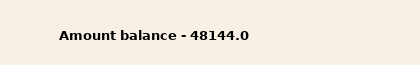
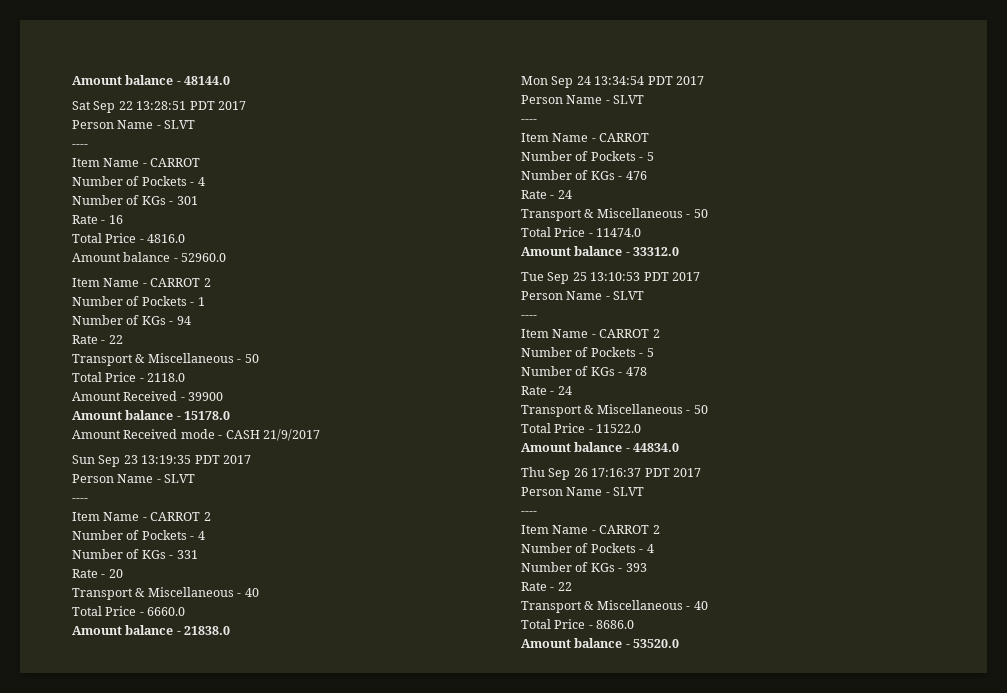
+ Sat Sep 22 13:28:51 PDT 2017
+ Person Name - SLVT
+ ----
+ Item Name - CARROT
+ Number of Pockets - 4
+ Number of KGs - 301
+ Rate - 16
+ Total Price - 4816.0
+ Amount balance - 52960.0
+ Item Name - CARROT 2
+ Number of Pockets - 1
+ Number of KGs - 94
+ Rate - 22
+ Transport & Miscellaneous - 50
+ Total Price - 2118.0
+ Amount Received - 39900
+ Amount balance - 15178.0
+ Amount Received mode - CASH 21/9/2017
+ Sun Sep 23 13:19:35 PDT 2017
+ Person Name - SLVT
+ ----
+ Item Name - CARROT 2
+ Number of Pockets - 4
+ Number of KGs - 331
+ Rate - 20
+ Transport & Miscellaneous - 40
+ Total Price - 6660.0
+ Amount balance - 21838.0
+ Mon Sep 24 13:34:54 PDT 2017
+ Person Name - SLVT
+ ----
+ Item Name - CARROT
+ Number of Pockets - 5
+ Number of KGs - 476
+ Rate - 24
+ Transport & Miscellaneous - 50
+ Total Price - 11474.0
+ Amount balance - 33312.0
+ Tue Sep 25 13:10:53 PDT 2017
+ Person Name - SLVT
+ ----
+ Item Name - CARROT 2
+ Number of Pockets - 5
+ Number of KGs - 478
+ Rate - 24
+ Transport & Miscellaneous - 50
+ Total Price - 11522.0
+ Amount balance - 44834.0
+ Thu Sep 26 17:16:37 PDT 2017
+ Person Name - SLVT
+ ----
+ Item Name - CARROT 2
+ Number of Pockets - 4
+ Number of KGs - 393
+ Rate - 22
+ Transport & Miscellaneous - 40
+ Total Price - 8686.0
+ Amount balance - 53520.0

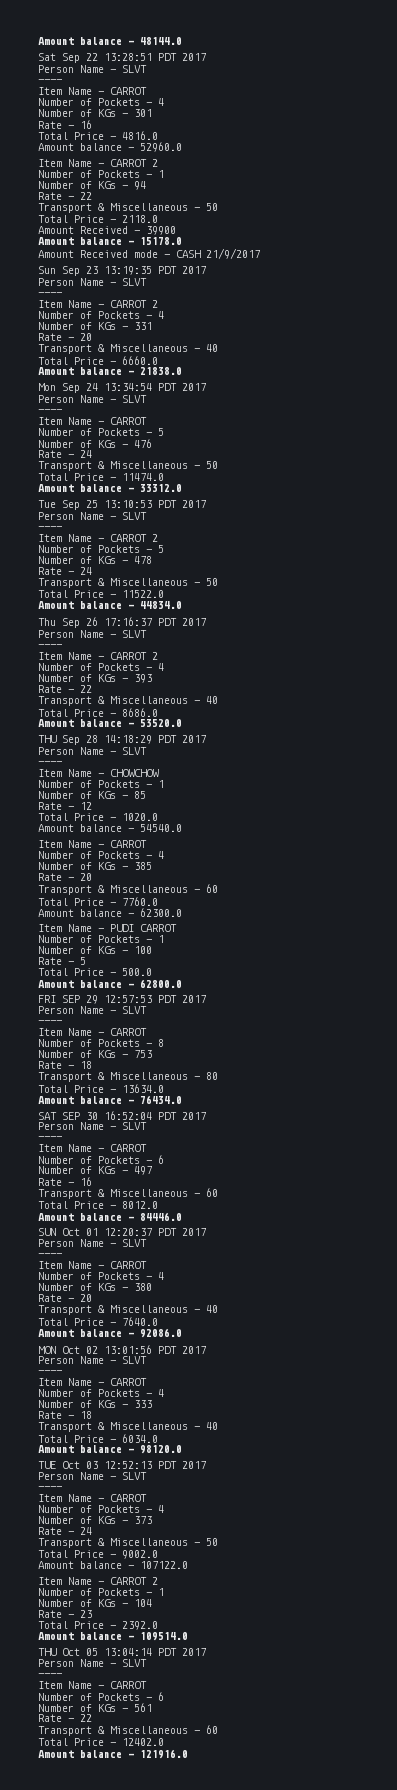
+ THU Sep 28 14:18:29 PDT 2017
+ Person Name - SLVT
+ ----
+ Item Name - CHOWCHOW
+ Number of Pockets - 1
+ Number of KGs - 85
+ Rate - 12
+ Total Price - 1020.0
+ Amount balance - 54540.0
+ Item Name - CARROT
+ Number of Pockets - 4
+ Number of KGs - 385
+ Rate - 20
+ Transport & Miscellaneous - 60
+ Total Price - 7760.0
+ Amount balance - 62300.0
+ Item Name - PUDI CARROT
+ Number of Pockets - 1
+ Number of KGs - 100
+ Rate - 5
+ Total Price - 500.0
+ Amount balance - 62800.0
+ FRI SEP 29 12:57:53 PDT 2017
+ Person Name - SLVT
+ ----
+ Item Name - CARROT
+ Number of Pockets - 8
+ Number of KGs - 753
+ Rate - 18
+ Transport & Miscellaneous - 80
+ Total Price - 13634.0
+ Amount balance - 76434.0
+ SAT SEP 30 16:52:04 PDT 2017
+ Person Name - SLVT
+ ----
+ Item Name - CARROT
+ Number of Pockets - 6
+ Number of KGs - 497
+ Rate - 16
+ Transport & Miscellaneous - 60
+ Total Price - 8012.0
+ Amount balance - 84446.0
+ SUN Oct 01 12:20:37 PDT 2017
+ Person Name - SLVT
+ ----
+ Item Name - CARROT
+ Number of Pockets - 4
+ Number of KGs - 380
+ Rate - 20
+ Transport & Miscellaneous - 40
+ Total Price - 7640.0
+ Amount balance - 92086.0
+ MON Oct 02 13:01:56 PDT 2017
+ Person Name - SLVT
+ ----
+ Item Name - CARROT
+ Number of Pockets - 4
+ Number of KGs - 333
+ Rate - 18
+ Transport & Miscellaneous - 40
+ Total Price - 6034.0
+ Amount balance - 98120.0
+ TUE Oct 03 12:52:13 PDT 2017
+ Person Name - SLVT
+ ----
+ Item Name - CARROT
+ Number of Pockets - 4
+ Number of KGs - 373
+ Rate - 24
+ Transport & Miscellaneous - 50
+ Total Price - 9002.0
+ Amount balance - 107122.0
+ Item Name - CARROT 2
+ Number of Pockets - 1
+ Number of KGs - 104
+ Rate - 23
+ Total Price - 2392.0
+ Amount balance - 109514.0
+ THU Oct 05 13:04:14 PDT 2017
+ Person Name - SLVT
+ ----
+ Item Name - CARROT
+ Number of Pockets - 6
+ Number of KGs - 561
+ Rate - 22
+ Transport & Miscellaneous - 60
+ Total Price - 12402.0
+ Amount balance - 121916.0

